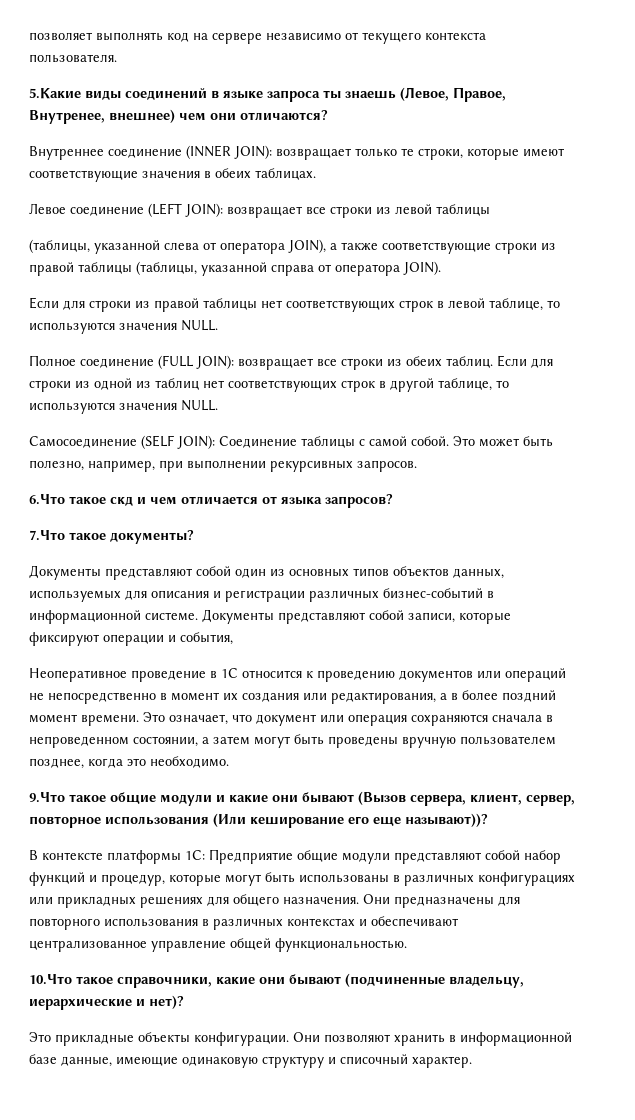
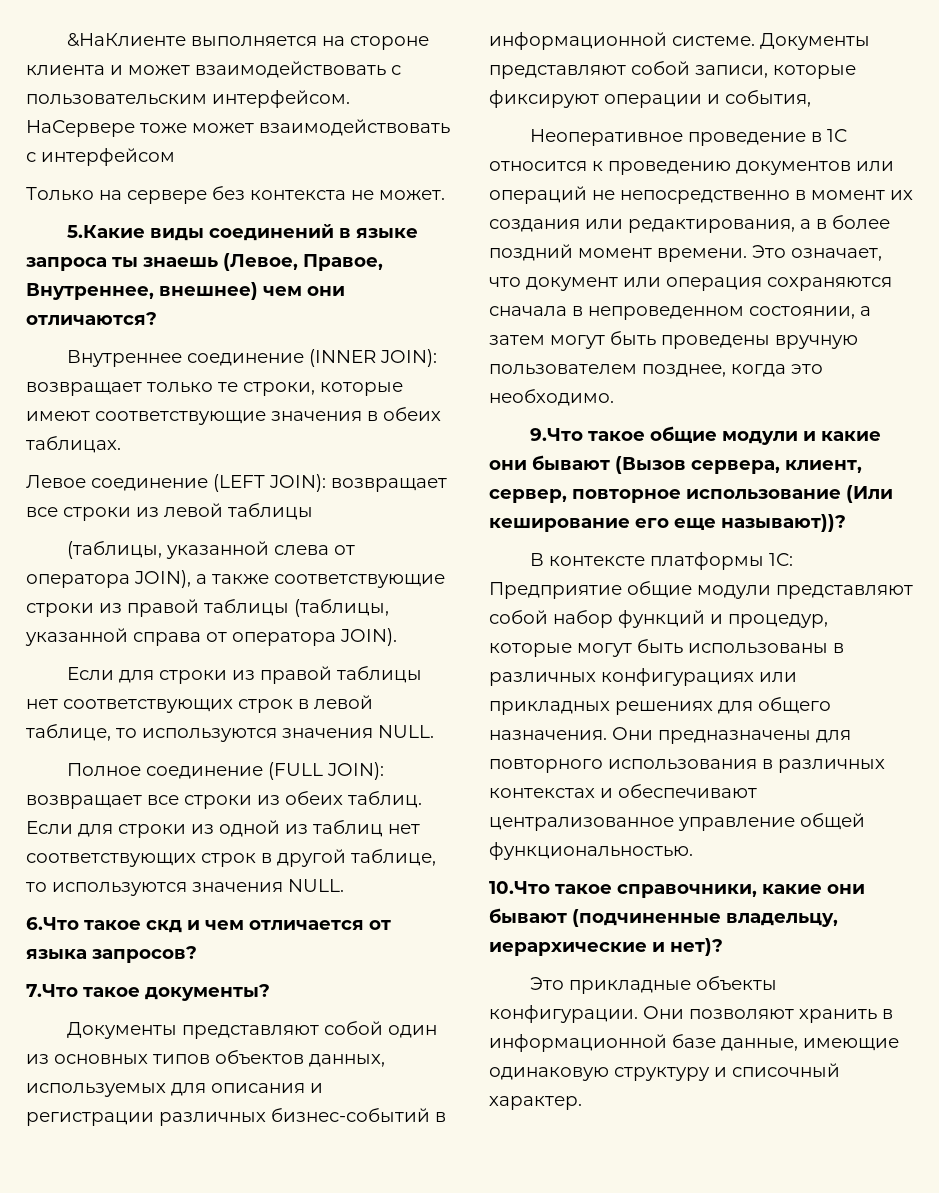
- позволяет выполнять код на сервере независимо от текущего контекста пользователя.
+ &НаКлиенте выполняется на стороне клиента и может взаимодействовать с пользовательским интерфейсом. НаСервере тоже может взаимодействовать с интерфейсом
+ Только на сервере без контекста не может.
- 5.Какие виды соединений в языке запроса ты знаешь (Левое, Правое, Внутренее, внешнее) чем они отличаются?
+ 5.Какие виды соединений в языке запроса ты знаешь (Левое, Правое, Внутреннее, внешнее) чем они отличаются?
- Самосоединение (SELF JOIN): Соединение таблицы с самой собой. Это может быть полезно, например, при выполнении рекурсивных запросов.
- 9.Что такое общие модули и какие они бывают (Вызов сервера, клиент, сервер, повторное использования (Или кеширование его еще называют))?
+ 9.Что такое общие модули и какие они бывают (Вызов сервера, клиент, сервер, повторное использование (Или кеширование его еще называют))?

